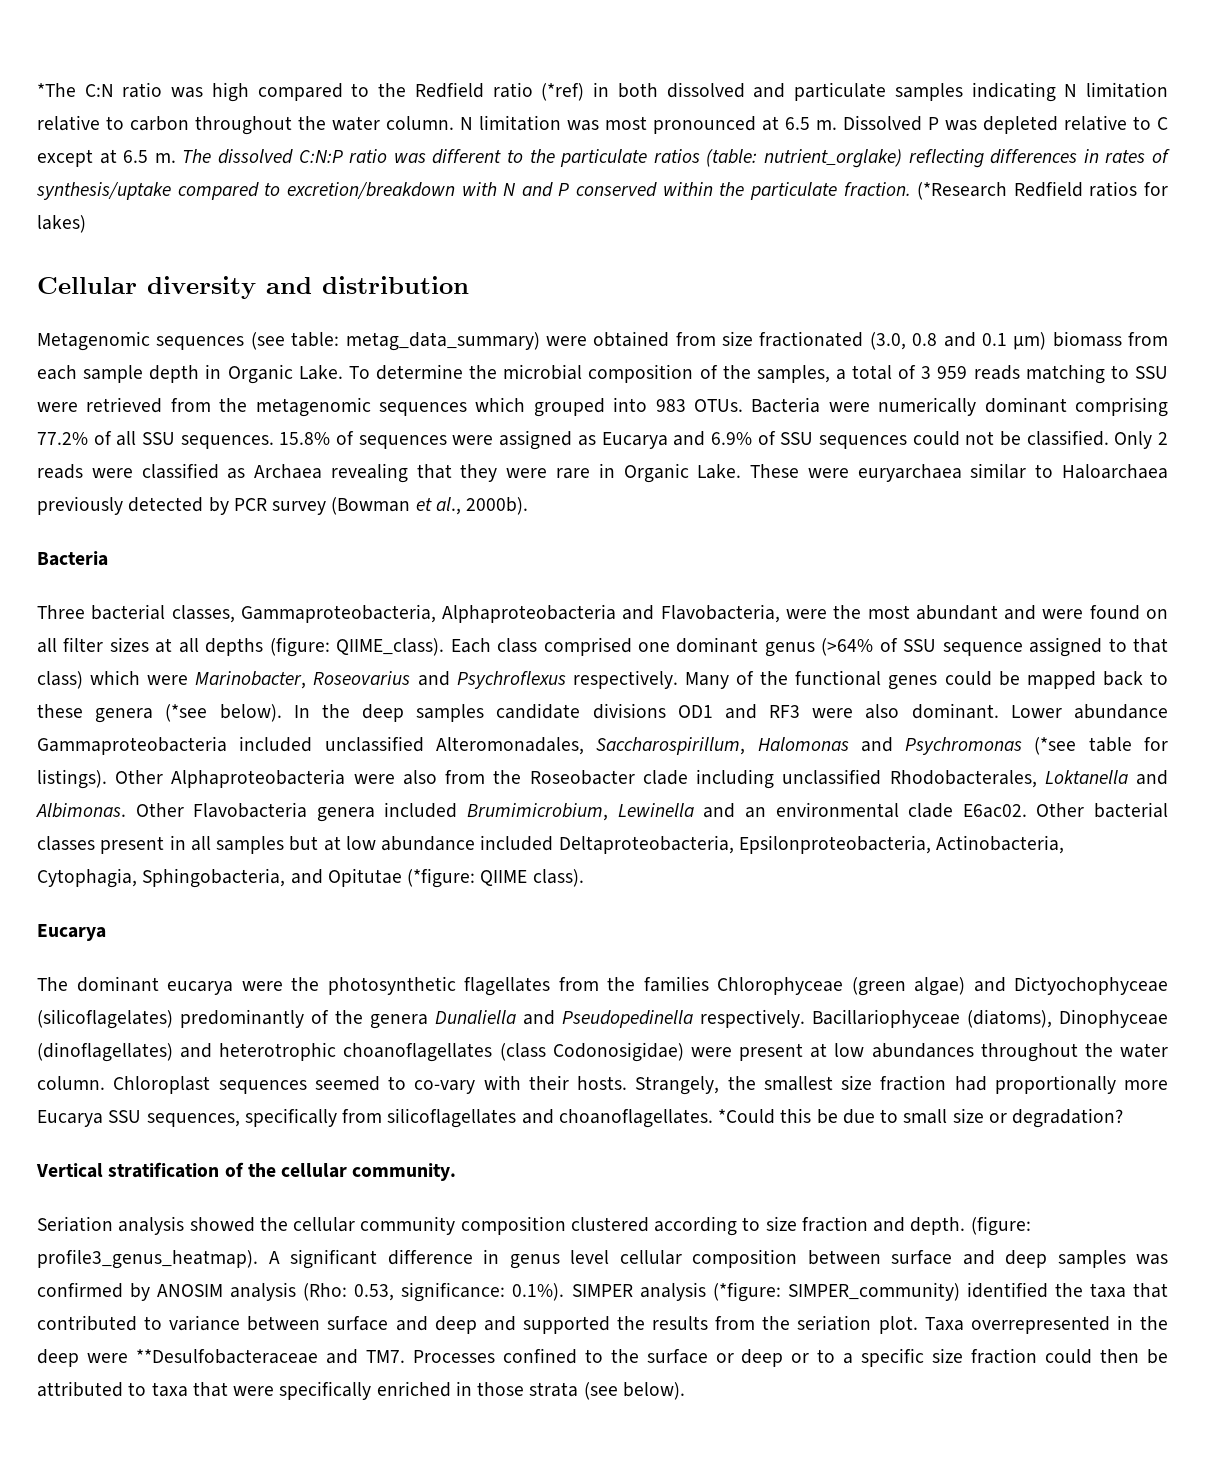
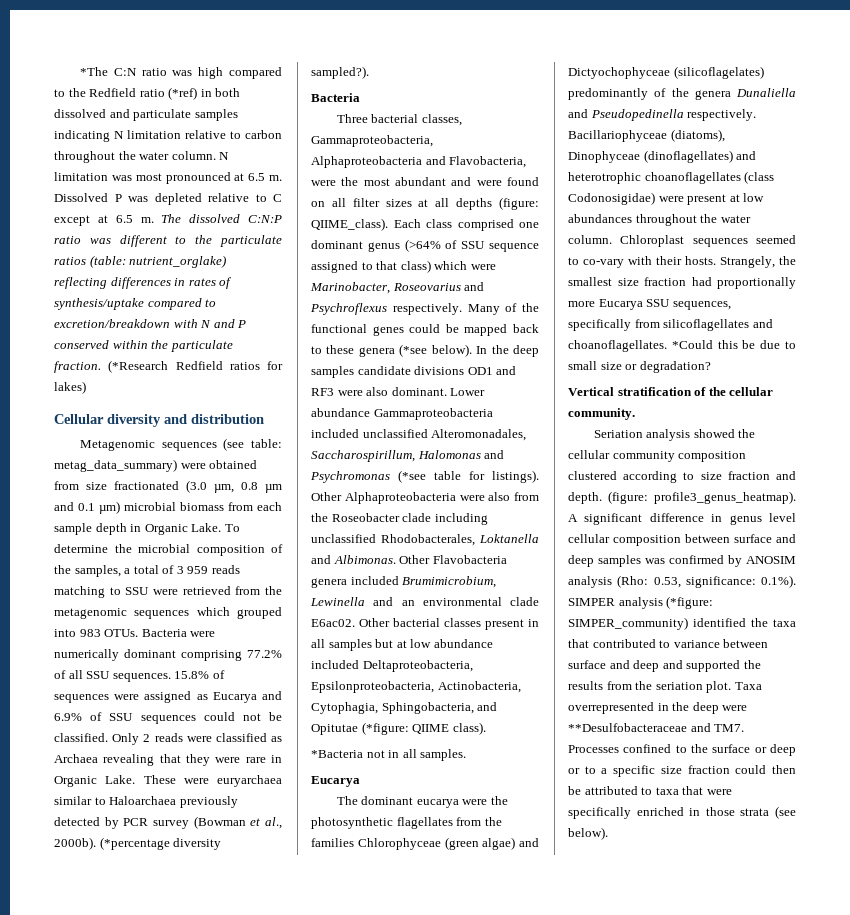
- Metagenomic sequences (see table: metag_data_summary) were obtained from size fractionated (3.0, 0.8 and 0.1 µm) biomass from each sample depth in Organic Lake.
+ Metagenomic sequences (see table: metag_data_summary) were obtained from size fractionated (3.0 µm, 0.8 µm and 0.1 µm) microbial biomass from each sample depth in Organic Lake.
+ (*percentage diversity sampled?).
+ *Bacteria not in all samples.

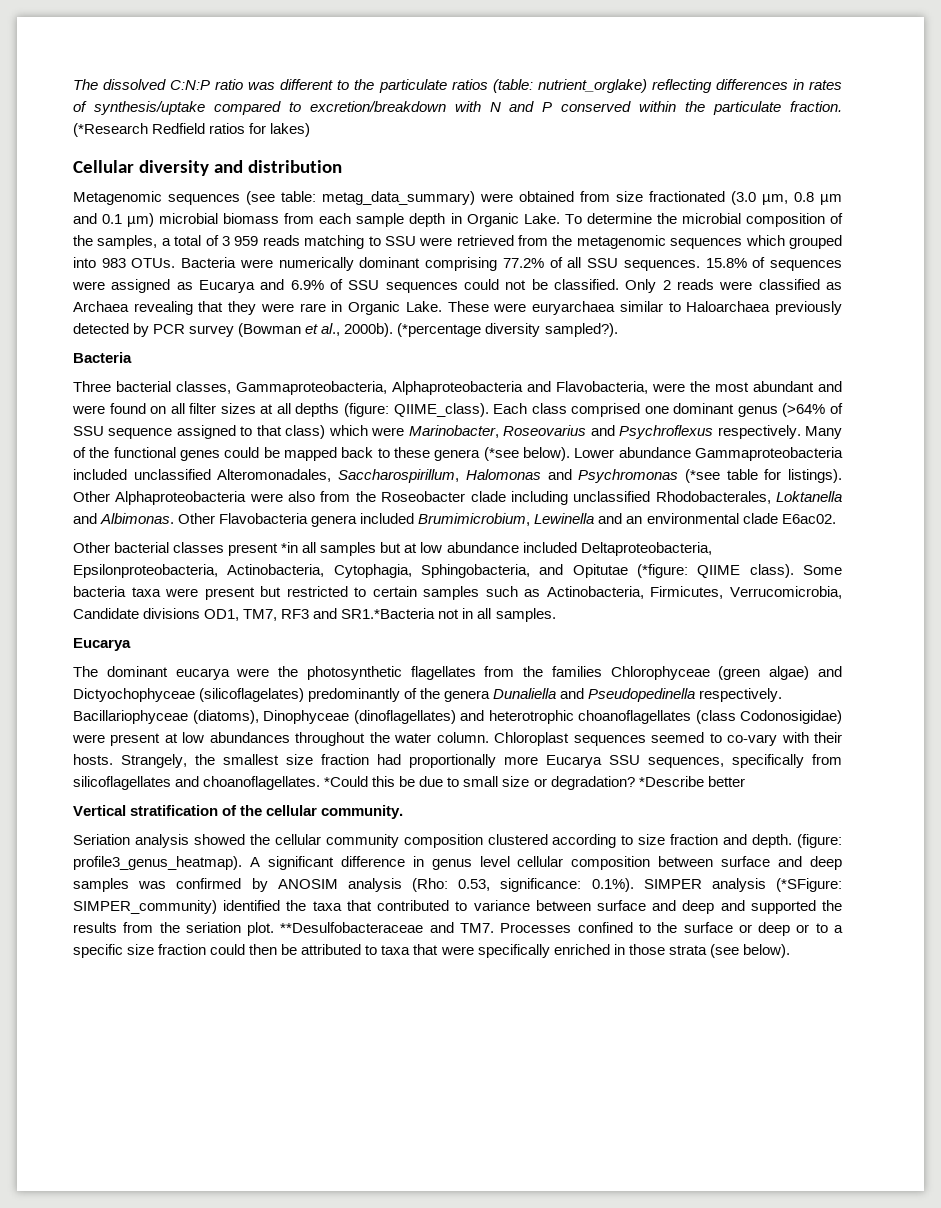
- *The C:N ratio was high compared to the Redfield ratio (*ref) in both dissolved and particulate samples indicating N limitation relative to carbon throughout the water column. N limitation was most pronounced at 6.5 m. Dissolved P was depleted relative to C except at 6.5 m.
- In the deep samples candidate divisions OD1 and RF3 were also dominant.
- Other Flavobacteria genera included Brumimicrobium, Lewinella and an environmental clade E6ac02. Other bacterial classes present in all samples but at low abundance included Deltaproteobacteria, Epsilonproteobacteria, Actinobacteria, Cytophagia, Sphingobacteria, and Opitutae (*figure: QIIME class).
- *Bacteria not in all samples.
+ Other Flavobacteria genera included Brumimicrobium, Lewinella and an environmental clade E6ac02.
+ Other bacterial classes present *in all samples but at low abundance included Deltaproteobacteria, Epsilonproteobacteria, Actinobacteria, Cytophagia, Sphingobacteria, and Opitutae (*figure: QIIME class). Some bacteria taxa were present but restricted to certain samples such as Actinobacteria, Firmicutes, Verrucomicrobia, Candidate divisions OD1, TM7, RF3 and SR1.*Bacteria not in all samples.
+ *Describe better
- A significant difference in genus level cellular composition between surface and deep samples was confirmed by ANOSIM analysis (Rho: 0.53, significance: 0.1%). SIMPER analysis (*figure: SIMPER_community) identified the taxa that contributed to variance between surface and deep and supported the results from the seriation plot.
+ A significant difference in genus level cellular composition between surface and deep samples was confirmed by ANOSIM analysis (Rho: 0.53, significance: 0.1%). SIMPER analysis (*SFigure: SIMPER_community) identified the taxa that contributed to variance between surface and deep and supported the results from the seriation plot.
- Taxa overrepresented in the deep were **Desulfobacteraceae and TM7. Processes confined to the surface or deep or to a specific size fraction could then be attributed to taxa that were specifically enriched in those strata (see below).
+ **Desulfobacteraceae and TM7. Processes confined to the surface or deep or to a specific size fraction could then be attributed to taxa that were specifically enriched in those strata (see below).

